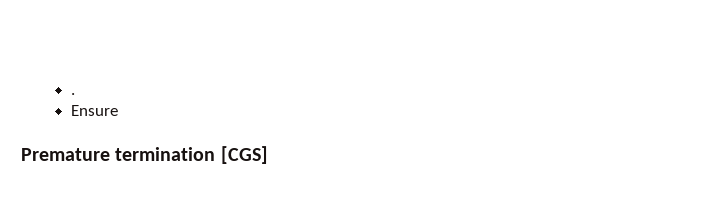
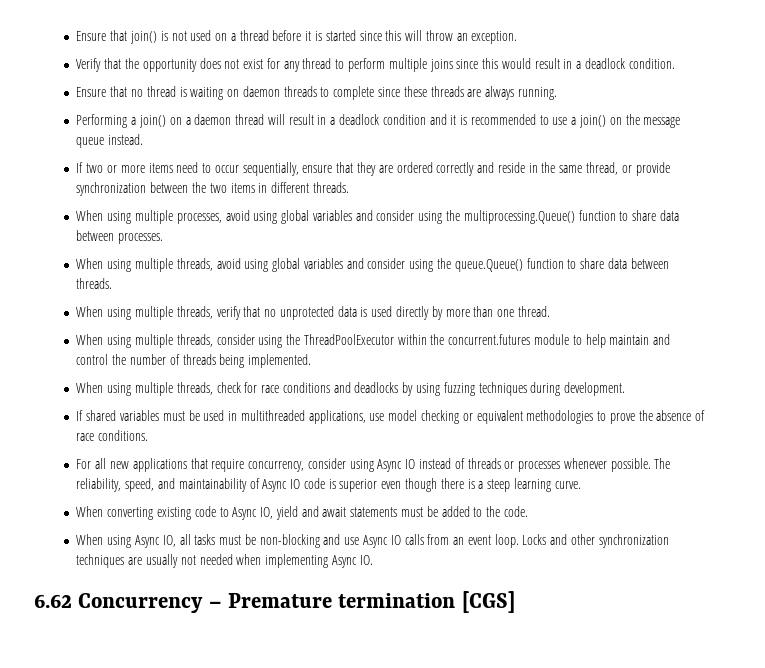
- .
- Ensure
- Premature termination [CGS]
+ Ensure that join() is not used on a thread before it is started since this will throw an exception.
+ Verify that the opportunity does not exist for any thread to perform multiple joins since this would result in a deadlock condition.
+ Ensure that no thread is waiting on daemon threads to complete since these threads are always running.
+ Performing a join() on a daemon thread will result in a deadlock condition and it is recommended to use a join() on the message queue instead.
+ If two or more items need to occur sequentially, ensure that they are ordered correctly and reside in the same thread, or provide synchronization between the two items in different threads.
+ When using multiple processes, avoid using global variables and consider using the multiprocessing.Queue() function to share data between processes.
+ When using multiple threads, avoid using global variables and consider using the queue.Queue() function to share data between threads.
+ When using multiple threads, verify that no unprotected data is used directly by more than one thread.
+ When using multiple threads, consider using the ThreadPoolExecutor within the concurrent.futures module to help maintain and control the number of threads being implemented.
+ When using multiple threads, check for race conditions and deadlocks by using fuzzing techniques during development.
+ If shared variables must be used in multithreaded applications, use model checking or equivalent methodologies to prove the absence of race conditions.
+ For all new applications that require concurrency, consider using Async IO instead of threads or processes whenever possible. The reliability, speed, and maintainability of Async IO code is superior even though there is a steep learning curve.
+ When converting existing code to Async IO, yield and await statements must be added to the code.
+ When using Async IO, all tasks must be non-blocking and use Async IO calls from an event loop. Locks and other synchronization techniques are usually not needed when implementing Async IO.
+ 6.62 Concurrency – Premature termination [CGS]

